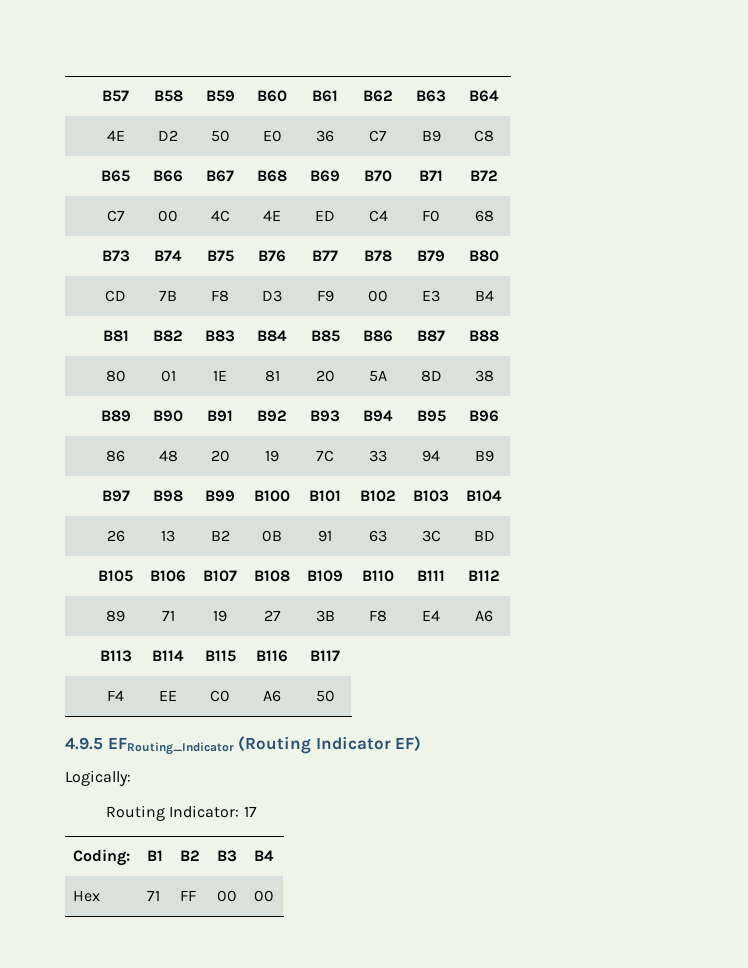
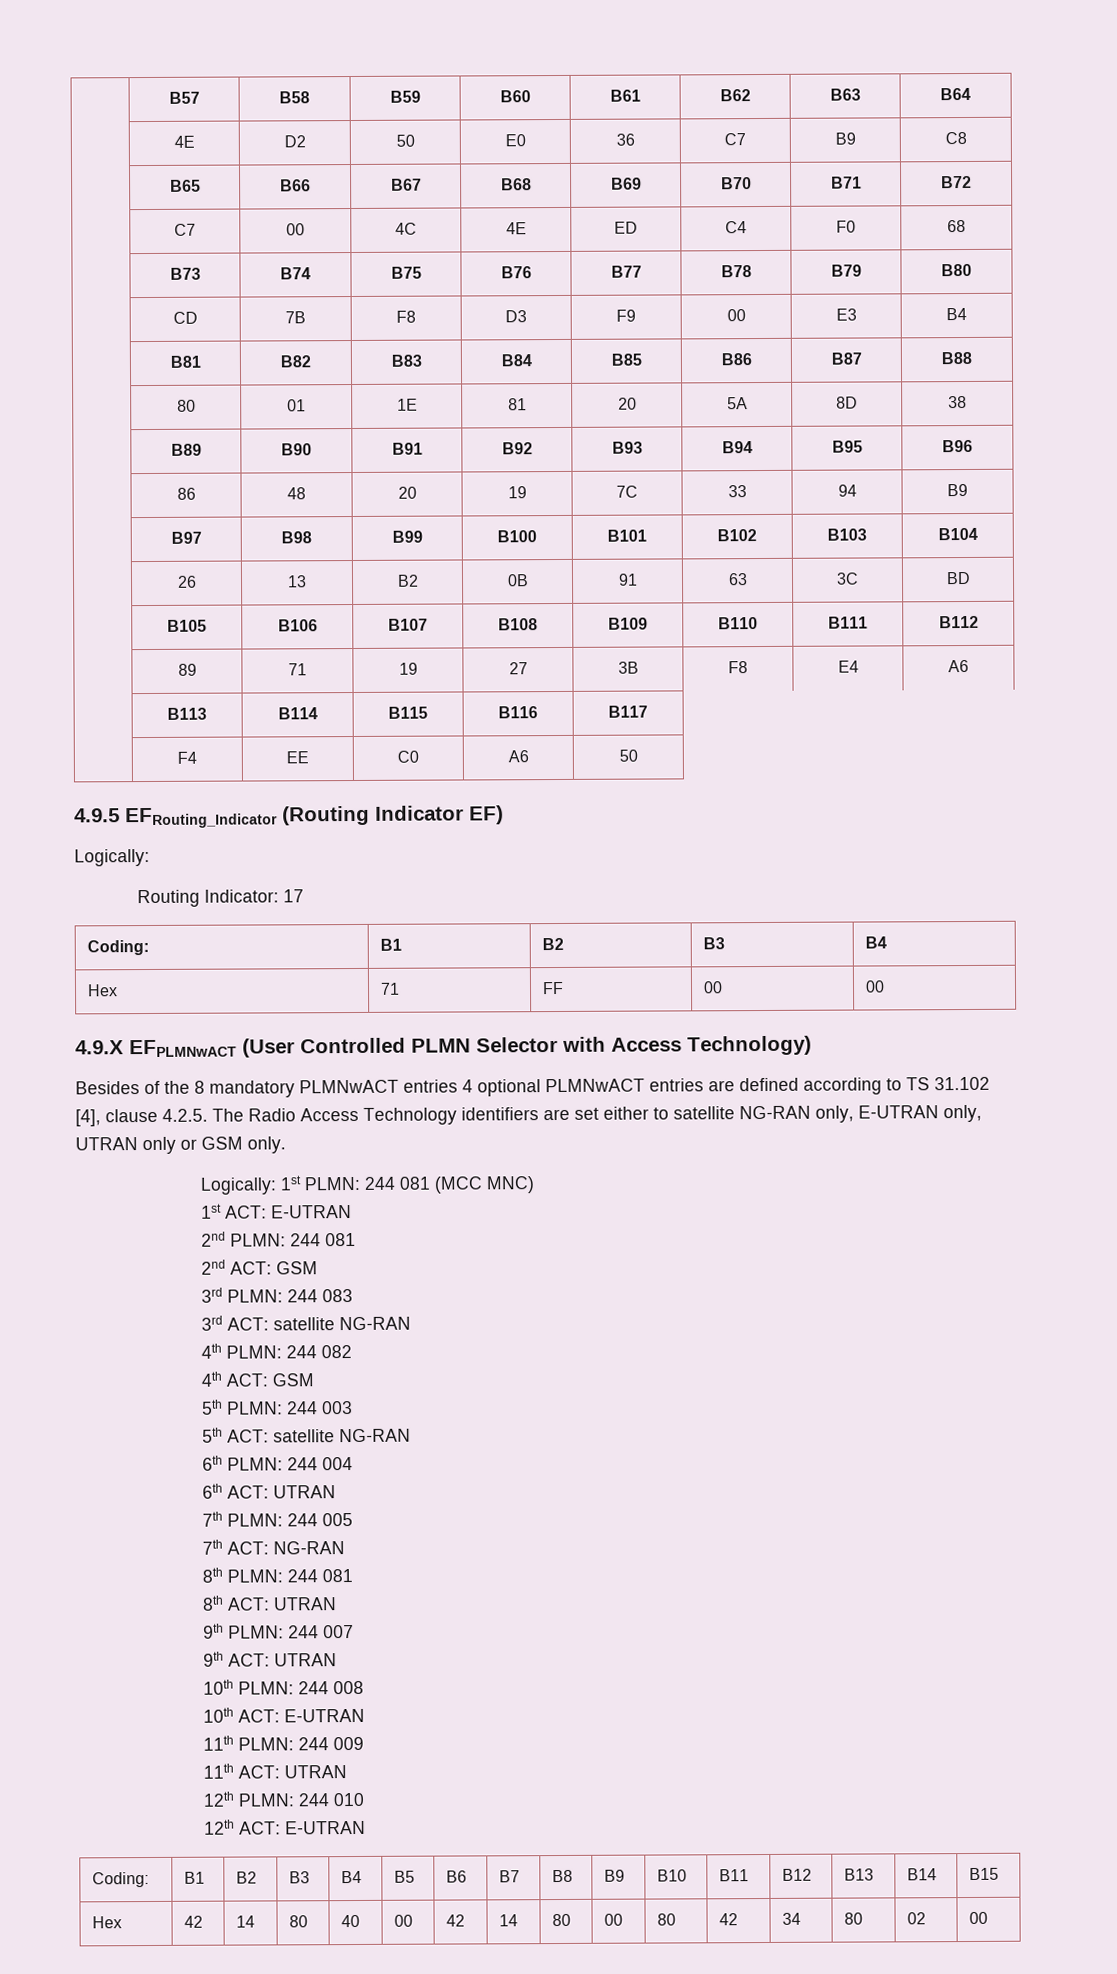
+ 4.9.X EFPLMNwACT (User Controlled PLMN Selector with Access Technology)
+ Besides of the 8 mandatory PLMNwACT entries 4 optional PLMNwACT entries are defined according to TS 31.102 [4], clause 4.2.5. The Radio Access Technology identifiers are set either to satellite NG-RAN only, E-UTRAN only, UTRAN only or GSM only.
+ Logically: 1st PLMN: 244 081 (MCC MNC)
+ 1st ACT: E-UTRAN
+ 2nd PLMN: 244 081
+ 2nd ACT: GSM
+ 3rd PLMN: 244 083
+ 3rd ACT: satellite NG-RAN
+ 4th PLMN: 244 082
+ 4th ACT: GSM
+ 5th PLMN: 244 003
+ 5th ACT: satellite NG-RAN
+ 6th PLMN: 244 004
+ 6th ACT: UTRAN
+ 7th PLMN: 244 005
+ 7th ACT: NG-RAN
+ 8th PLMN: 244 081
+ 8th ACT: UTRAN
+ 9th PLMN: 244 007
+ 9th ACT: UTRAN
+ 10th PLMN: 244 008
+ 10th ACT: E-UTRAN
+ 11th PLMN: 244 009
+ 11th ACT: UTRAN
+ 12th PLMN: 244 010
+ 12th ACT: E-UTRAN
+ Coding: | B1 | B2 | B3 | B4 | B5 | B6 | B7 | B8 | B9 | B10 | B11 | B12 | B13 | B14 | B15
+ Hex | 42 | 14 | 80 | 40 | 00 | 42 | 14 | 80 | 00 | 80 | 42 | 34 | 80 | 02 | 00

